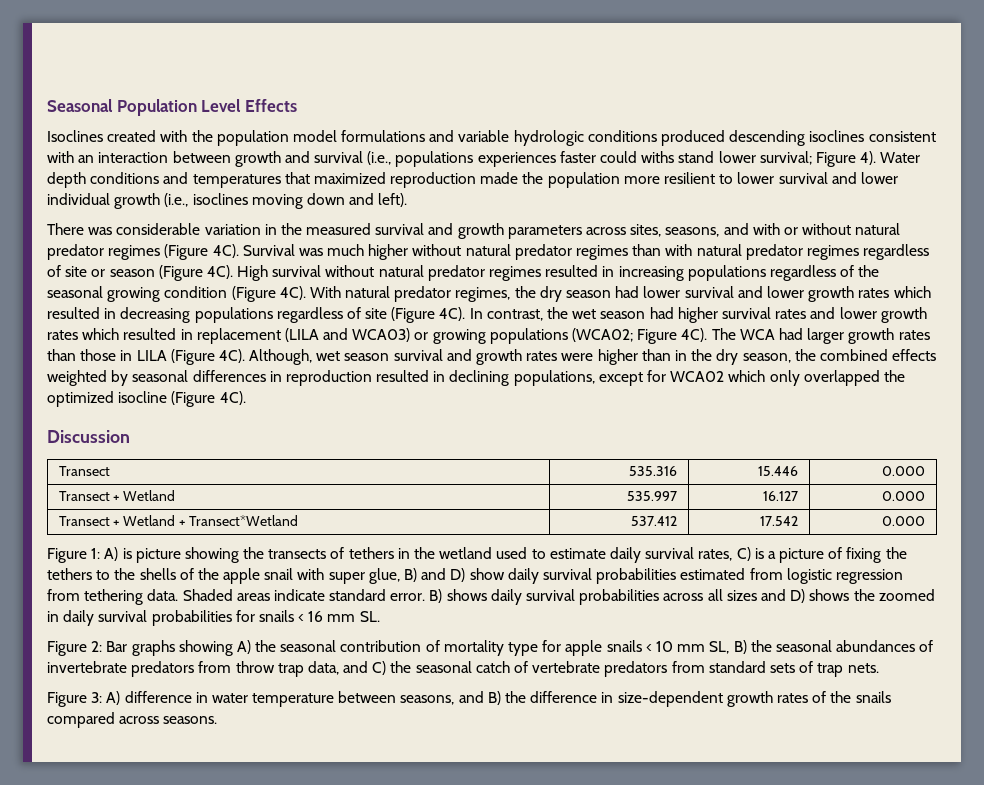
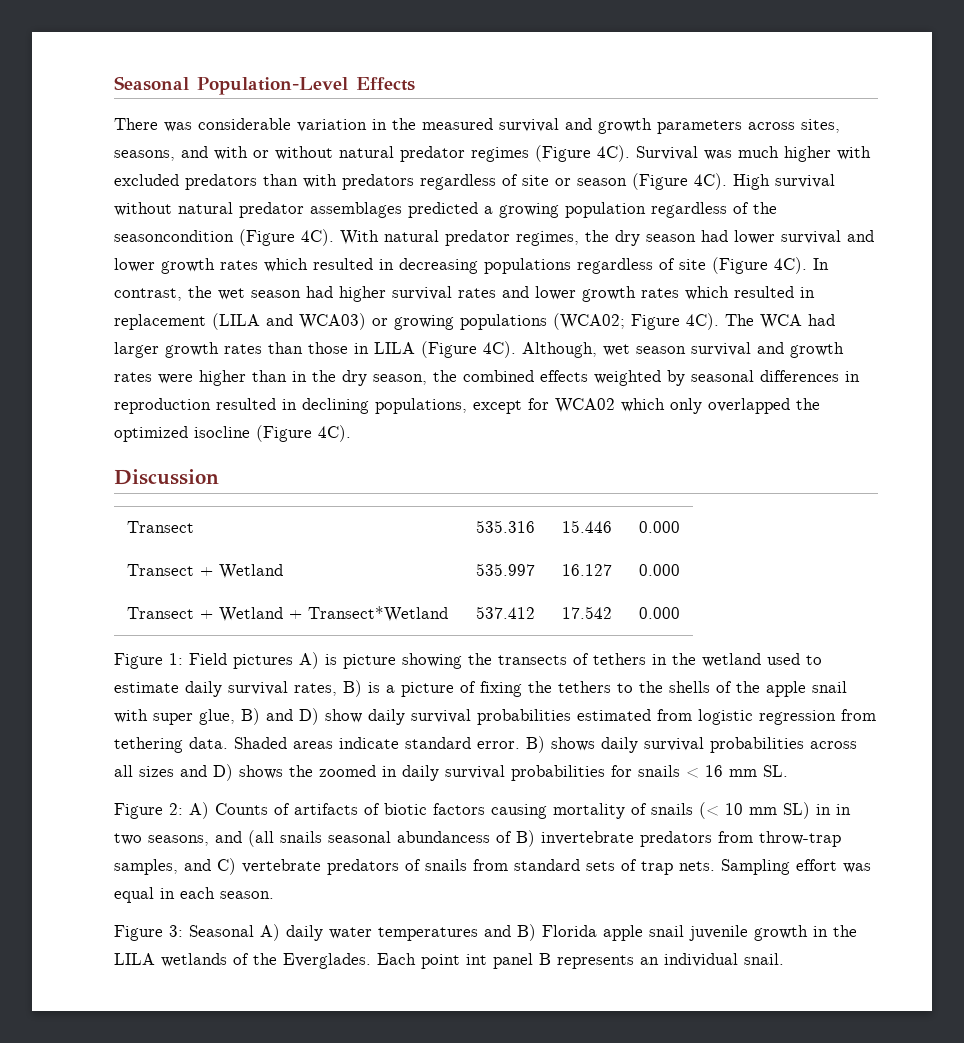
- Seasonal Population Level Effects
+ Seasonal Population-Level Effects
- Isoclines created with the population model formulations and variable hydrologic conditions produced descending isoclines consistent with an interaction between growth and survival (i.e., populations experiences faster could withs stand lower survival; Figure 4). Water depth conditions and temperatures that maximized reproduction made the population more resilient to lower survival and lower individual growth (i.e., isoclines moving down and left).
- Survival was much higher without natural predator regimes than with natural predator regimes regardless of site or season (Figure 4C).
+ Survival was much higher with excluded predators than with predators regardless of site or season (Figure 4C).
- High survival without natural predator regimes resulted in increasing populations regardless of the seasonal growing condition (Figure 4C).
+ High survival without natural predator assemblages predicted a growing population regardless of the seasoncondition (Figure 4C).
- Figure 1: A) is picture showing the transects of tethers in the wetland used to estimate daily survival rates, C) is a picture of fixing the tethers to the shells of the apple snail with super glue, B) and D) show daily survival probabilities estimated from logistic regression from tethering data.
+ Figure 1: Field pictures A) is picture showing the transects of tethers in the wetland used to estimate daily survival rates, B) is a picture of fixing the tethers to the shells of the apple snail with super glue, B) and D) show daily survival probabilities estimated from logistic regression from tethering data.
- Figure 2: Bar graphs showing A) the seasonal contribution of mortality type for apple snails < 10 mm SL, B) the seasonal abundances of invertebrate predators from throw trap data, and C) the seasonal catch of vertebrate predators from standard sets of trap nets.
- Figure 3: A) difference in water temperature between seasons, and B) the difference in size-dependent growth rates of the snails compared across seasons.
+ Figure 2: A) Counts of artifacts of biotic factors causing mortality of snails (< 10 mm SL) in in two seasons, and (all snails seasonal abundancess of B) invertebrate predators from throw-trap samples, and C) vertebrate predators of snails from standard sets of trap nets. Sampling effort was equal in each season.
+ Figure 3: Seasonal A) daily water temperatures and B) Florida apple snail juvenile growth in the LILA wetlands of the Everglades. Each point int panel B represents an individual snail.

